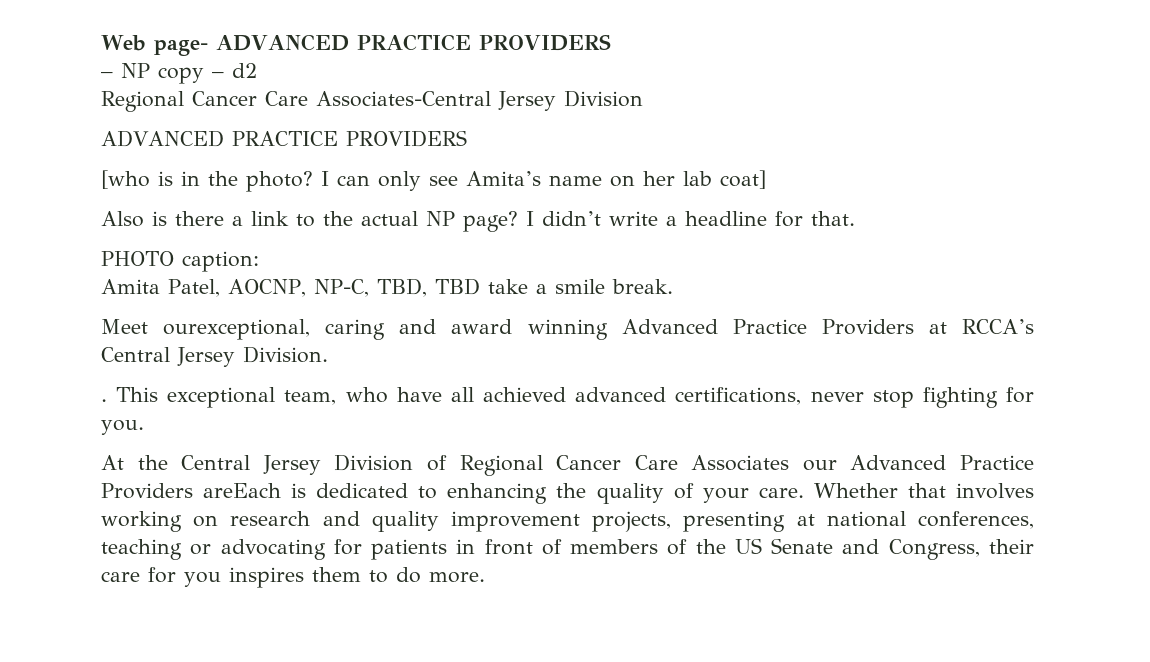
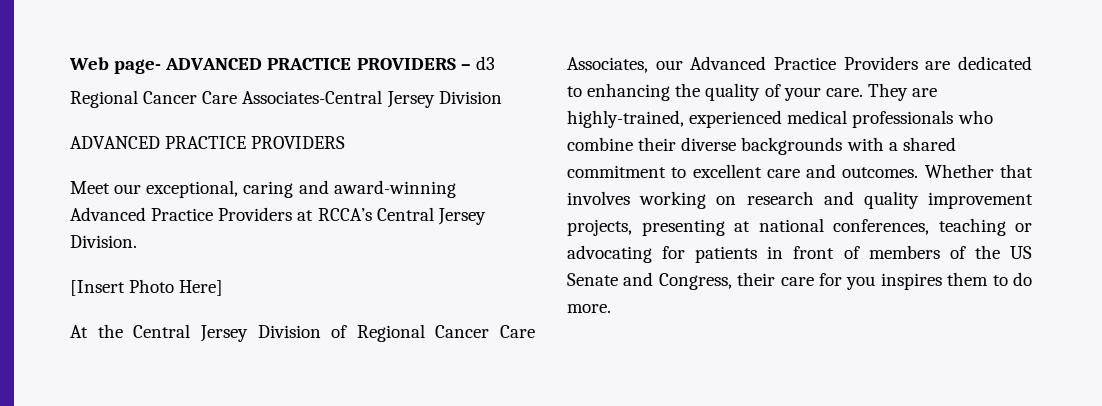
- Web page- ADVANCED PRACTICE PROVIDERS
- – NP copy – d2
+ Web page- ADVANCED PRACTICE PROVIDERS – d3
- [who is in the photo? I can only see Amita’s name on her lab coat]
- Also is there a link to the actual NP page? I didn’t write a headline for that.
- PHOTO caption:
- Amita Patel, AOCNP, NP-C, TBD, TBD take a smile break.
- Meet ourexceptional, caring and award winning Advanced Practice Providers at RCCA’s Central Jersey Division.
+ Meet our exceptional, caring and award-winning Advanced Practice Providers at RCCA’s Central Jersey Division.
- . This exceptional team, who have all achieved advanced certifications, never stop fighting for you.
+ [Insert Photo Here]
- At the Central Jersey Division of Regional Cancer Care Associates our Advanced Practice Providers areEach is dedicated to enhancing the quality of your care.
+ At the Central Jersey Division of Regional Cancer Care Associates, our Advanced Practice Providers are dedicated to enhancing the quality of your care.
+ They are highly-trained, experienced medical professionals who combine their diverse backgrounds with a shared commitment to excellent care and outcomes.

